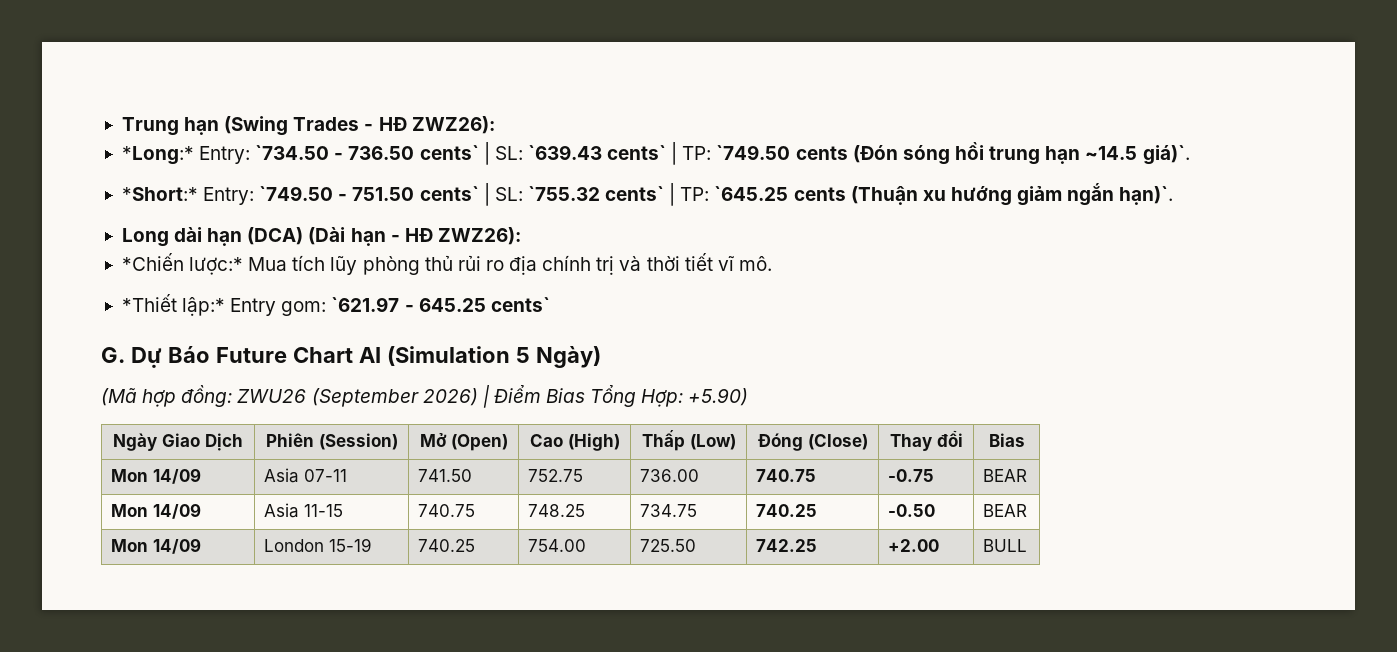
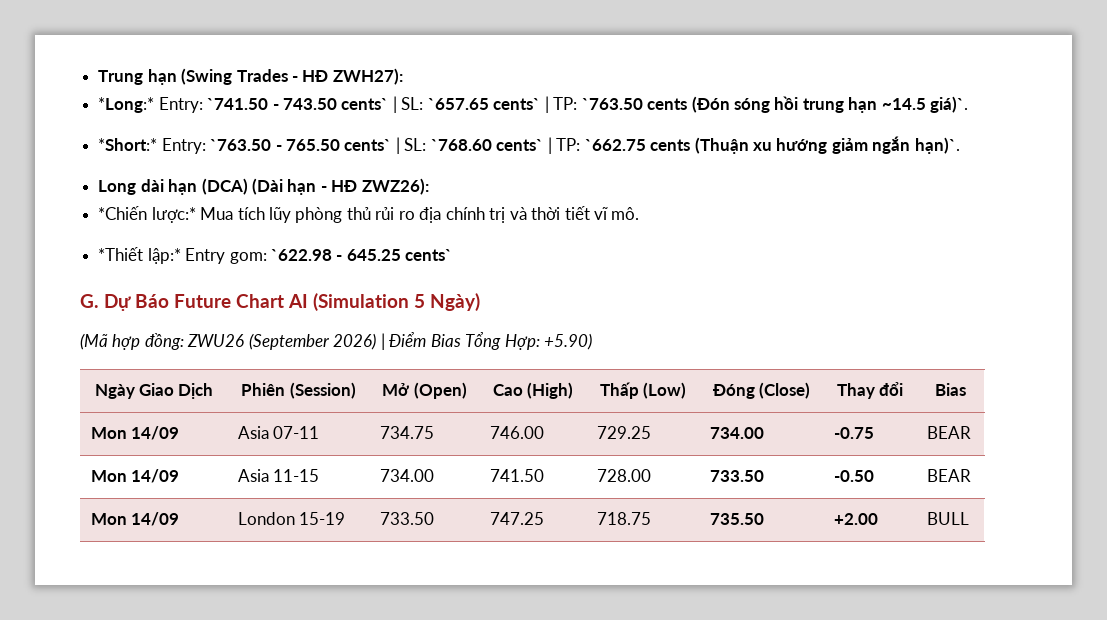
- Trung hạn (Swing Trades - HĐ ZWZ26):
+ Trung hạn (Swing Trades - HĐ ZWH27):
- *Long:* Entry: `734.50 - 736.50 cents` | SL: `639.43 cents` | TP: `749.50 cents (Đón sóng hồi trung hạn ~14.5 giá)`.
+ *Long:* Entry: `741.50 - 743.50 cents` | SL: `657.65 cents` | TP: `763.50 cents (Đón sóng hồi trung hạn ~14.5 giá)`.
- *Short:* Entry: `749.50 - 751.50 cents` | SL: `755.32 cents` | TP: `645.25 cents (Thuận xu hướng giảm ngắn hạn)`.
+ *Short:* Entry: `763.50 - 765.50 cents` | SL: `768.60 cents` | TP: `662.75 cents (Thuận xu hướng giảm ngắn hạn)`.
- *Thiết lập:* Entry gom: `621.97 - 645.25 cents`
+ *Thiết lập:* Entry gom: `622.98 - 645.25 cents`
- Mon 14/09 | Asia 07-11 | 741.50 | 752.75 | 736.00 | 740.75 | -0.75 | BEAR
+ Mon 14/09 | Asia 07-11 | 734.75 | 746.00 | 729.25 | 734.00 | -0.75 | BEAR
- Mon 14/09 | Asia 11-15 | 740.75 | 748.25 | 734.75 | 740.25 | -0.50 | BEAR
+ Mon 14/09 | Asia 11-15 | 734.00 | 741.50 | 728.00 | 733.50 | -0.50 | BEAR
- Mon 14/09 | London 15-19 | 740.25 | 754.00 | 725.50 | 742.25 | +2.00 | BULL
+ Mon 14/09 | London 15-19 | 733.50 | 747.25 | 718.75 | 735.50 | +2.00 | BULL

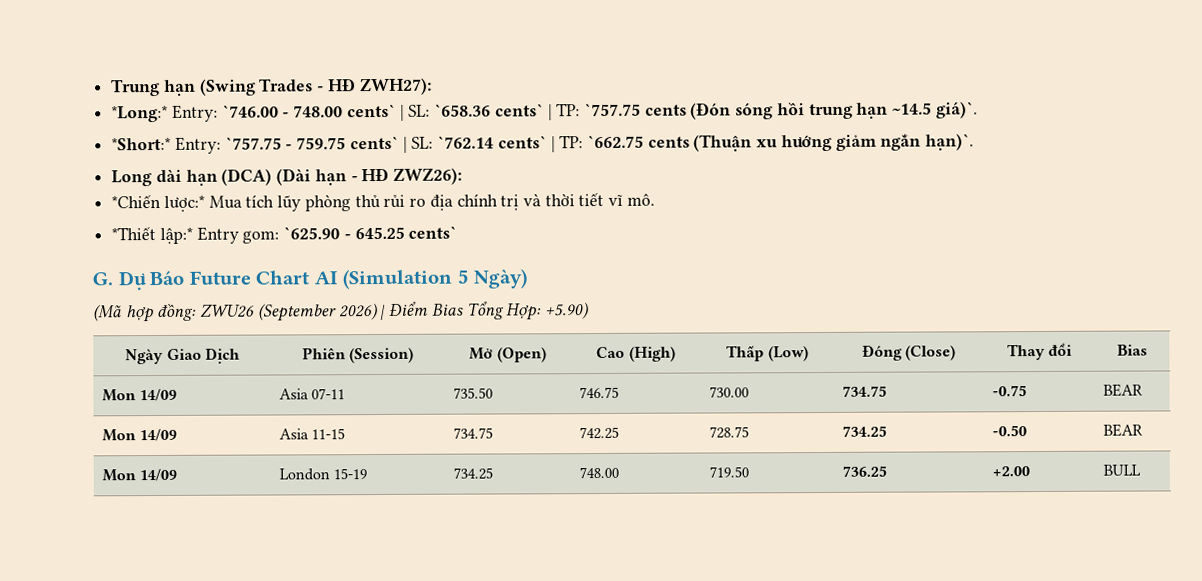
- *Long:* Entry: `741.50 - 743.50 cents` | SL: `657.65 cents` | TP: `763.50 cents (Đón sóng hồi trung hạn ~14.5 giá)`.
+ *Long:* Entry: `746.00 - 748.00 cents` | SL: `658.36 cents` | TP: `757.75 cents (Đón sóng hồi trung hạn ~14.5 giá)`.
- *Short:* Entry: `763.50 - 765.50 cents` | SL: `768.60 cents` | TP: `662.75 cents (Thuận xu hướng giảm ngắn hạn)`.
+ *Short:* Entry: `757.75 - 759.75 cents` | SL: `762.14 cents` | TP: `662.75 cents (Thuận xu hướng giảm ngắn hạn)`.
- *Thiết lập:* Entry gom: `622.98 - 645.25 cents`
+ *Thiết lập:* Entry gom: `625.90 - 645.25 cents`
- Mon 14/09 | Asia 07-11 | 734.75 | 746.00 | 729.25 | 734.00 | -0.75 | BEAR
+ Mon 14/09 | Asia 07-11 | 735.50 | 746.75 | 730.00 | 734.75 | -0.75 | BEAR
- Mon 14/09 | Asia 11-15 | 734.00 | 741.50 | 728.00 | 733.50 | -0.50 | BEAR
+ Mon 14/09 | Asia 11-15 | 734.75 | 742.25 | 728.75 | 734.25 | -0.50 | BEAR
- Mon 14/09 | London 15-19 | 733.50 | 747.25 | 718.75 | 735.50 | +2.00 | BULL
+ Mon 14/09 | London 15-19 | 734.25 | 748.00 | 719.50 | 736.25 | +2.00 | BULL

